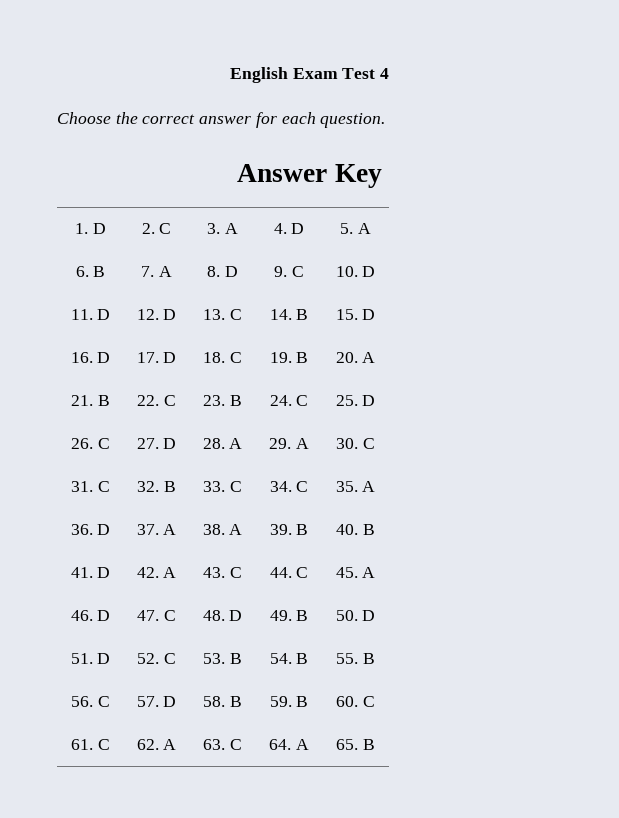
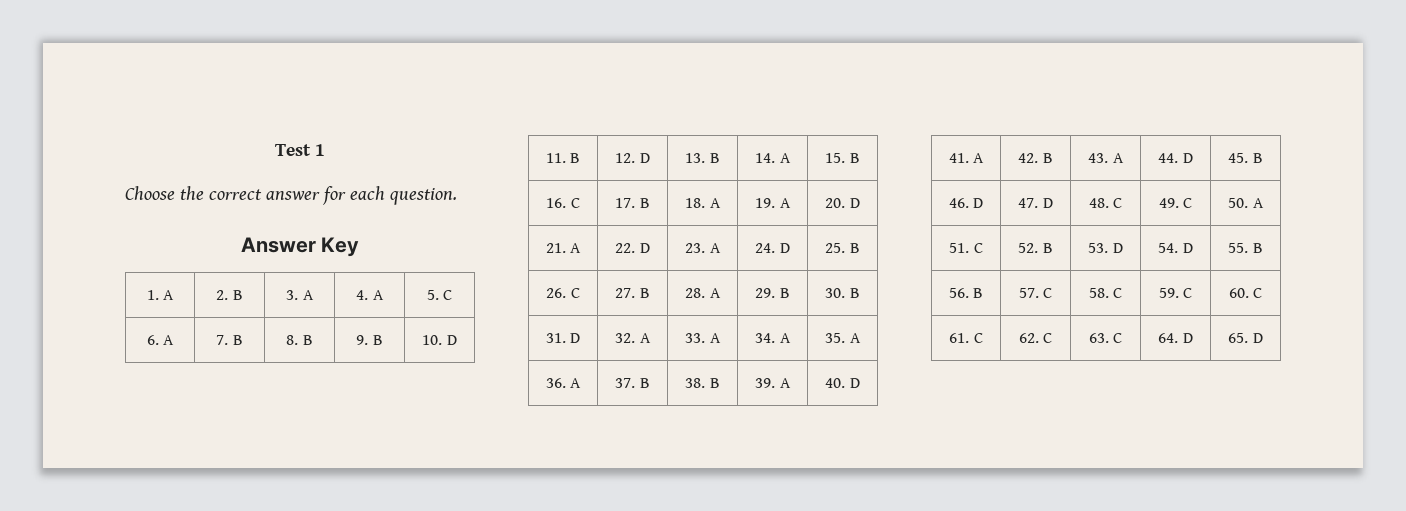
- English Exam Test 4
+ Test 1
- 1. D | 2. C | 3. A | 4. D | 5. A
+ 1. A | 2. B | 3. A | 4. A | 5. C
- 6. B | 7. A | 8. D | 9. C | 10. D
+ 6. A | 7. B | 8. B | 9. B | 10. D
- 11. D | 12. D | 13. C | 14. B | 15. D
- 16. D | 17. D | 18. C | 19. B | 20. A
- 21. B | 22. C | 23. B | 24. C | 25. D
+ 11. B | 12. D | 13. B | 14. A | 15. B
+ 16. C | 17. B | 18. A | 19. A | 20. D
+ 21. A | 22. D | 23. A | 24. D | 25. B
- 26. C | 27. D | 28. A | 29. A | 30. C
- 31. C | 32. B | 33. C | 34. C | 35. A
+ 26. C | 27. B | 28. A | 29. B | 30. B
+ 31. D | 32. A | 33. A | 34. A | 35. A
- 36. D | 37. A | 38. A | 39. B | 40. B
- 41. D | 42. A | 43. C | 44. C | 45. A
+ 36. A | 37. B | 38. B | 39. A | 40. D
+ 41. A | 42. B | 43. A | 44. D | 45. B
- 46. D | 47. C | 48. D | 49. B | 50. D
- 51. D | 52. C | 53. B | 54. B | 55. B
+ 46. D | 47. D | 48. C | 49. C | 50. A
+ 51. C | 52. B | 53. D | 54. D | 55. B
- 56. C | 57. D | 58. B | 59. B | 60. C
+ 56. B | 57. C | 58. C | 59. C | 60. C
- 61. C | 62. A | 63. C | 64. A | 65. B
+ 61. C | 62. C | 63. C | 64. D | 65. D

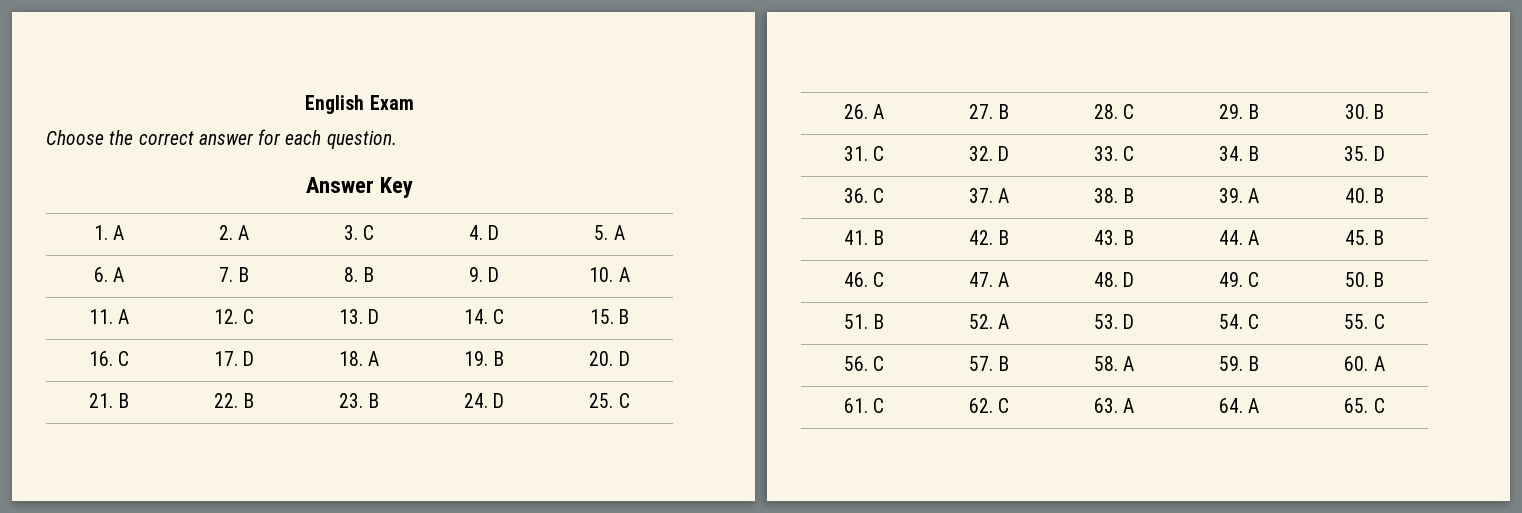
- Test 1
+ English Exam
- 1. A | 2. B | 3. A | 4. A | 5. C
+ 1. A | 2. A | 3. C | 4. D | 5. A
- 6. A | 7. B | 8. B | 9. B | 10. D
+ 6. A | 7. B | 8. B | 9. D | 10. A
- 11. B | 12. D | 13. B | 14. A | 15. B
+ 11. A | 12. C | 13. D | 14. C | 15. B
- 16. C | 17. B | 18. A | 19. A | 20. D
+ 16. C | 17. D | 18. A | 19. B | 20. D
- 21. A | 22. D | 23. A | 24. D | 25. B
+ 21. B | 22. B | 23. B | 24. D | 25. C
- 26. C | 27. B | 28. A | 29. B | 30. B
+ 26. A | 27. B | 28. C | 29. B | 30. B
- 31. D | 32. A | 33. A | 34. A | 35. A
+ 31. C | 32. D | 33. C | 34. B | 35. D
- 36. A | 37. B | 38. B | 39. A | 40. D
+ 36. C | 37. A | 38. B | 39. A | 40. B
- 41. A | 42. B | 43. A | 44. D | 45. B
+ 41. B | 42. B | 43. B | 44. A | 45. B
- 46. D | 47. D | 48. C | 49. C | 50. A
+ 46. C | 47. A | 48. D | 49. C | 50. B
- 51. C | 52. B | 53. D | 54. D | 55. B
+ 51. B | 52. A | 53. D | 54. C | 55. C
- 56. B | 57. C | 58. C | 59. C | 60. C
+ 56. C | 57. B | 58. A | 59. B | 60. A
- 61. C | 62. C | 63. C | 64. D | 65. D
+ 61. C | 62. C | 63. A | 64. A | 65. C

